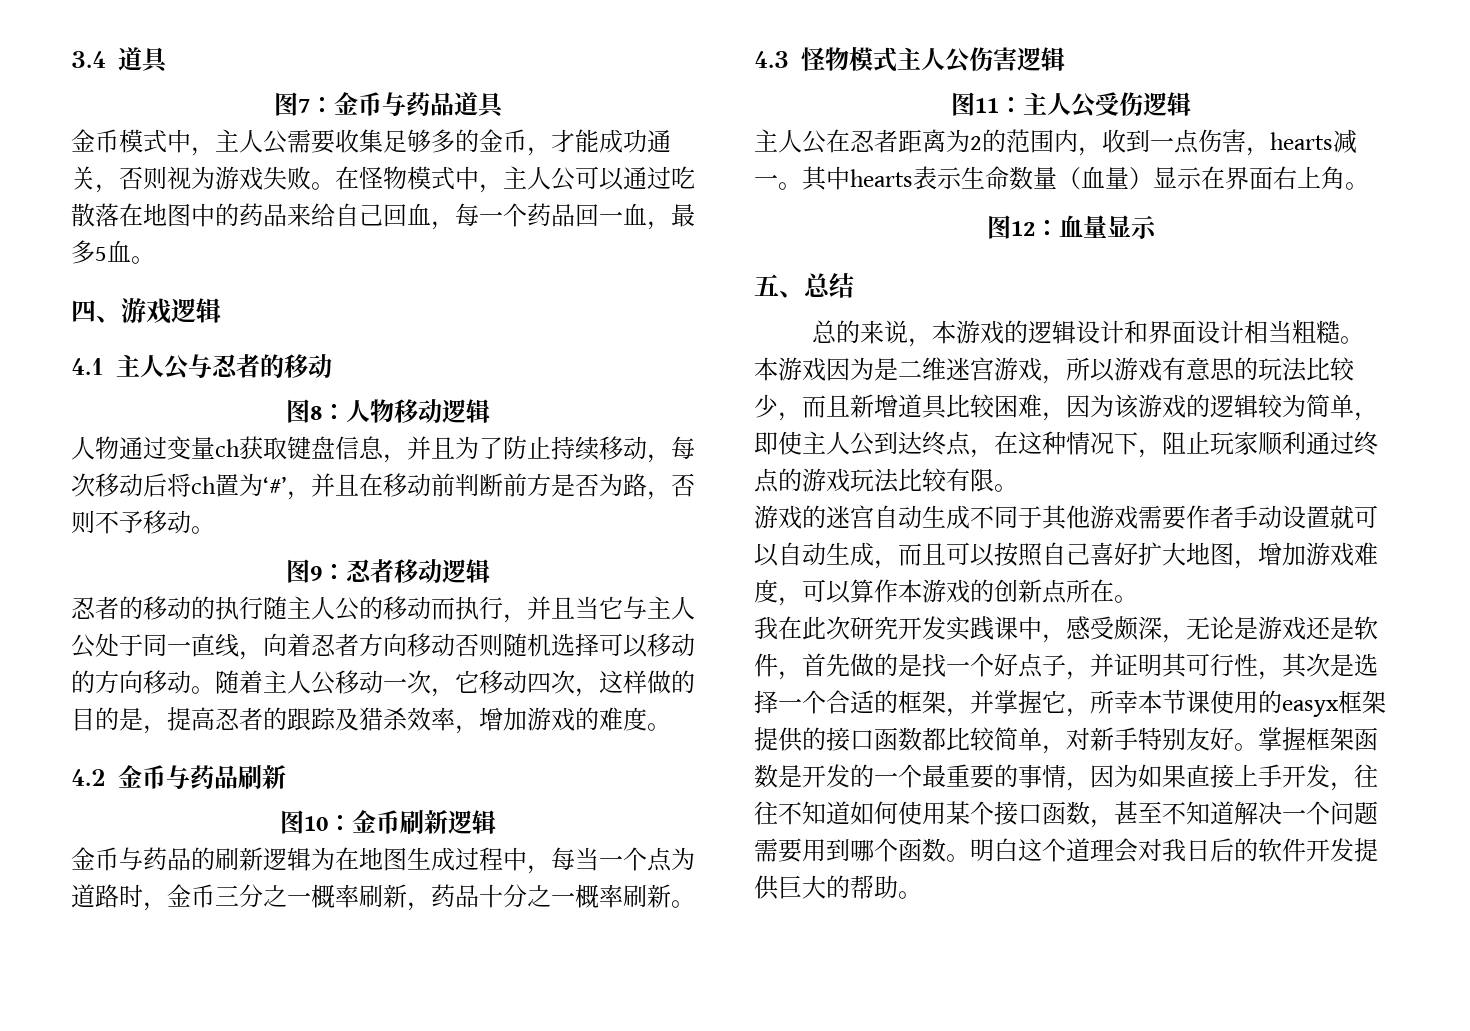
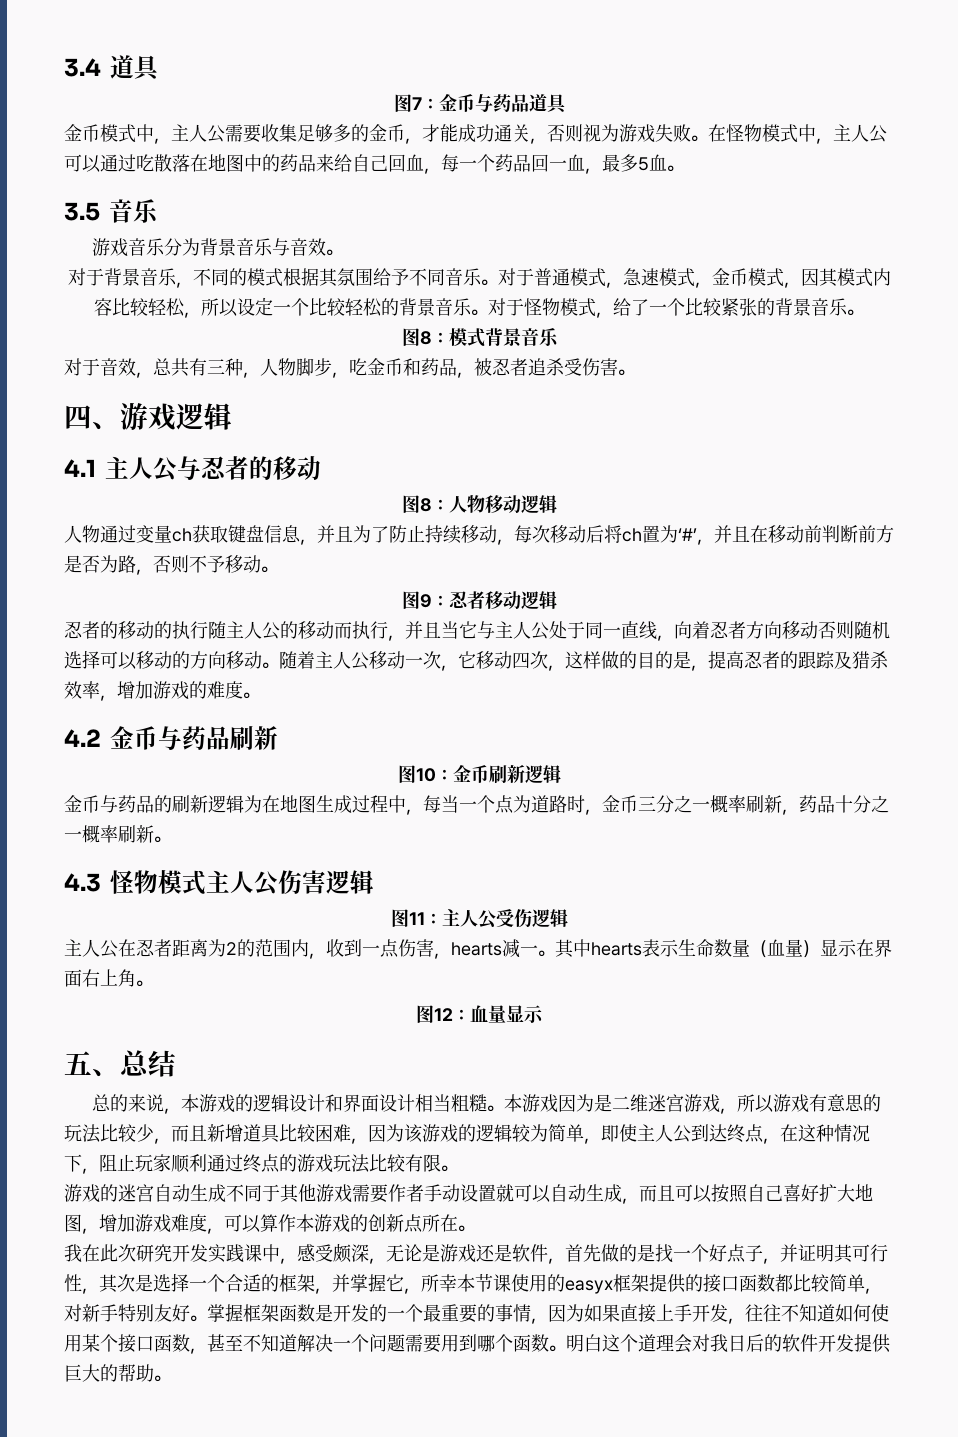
+ 3.5音乐
+ 游戏音乐分为背景音乐与音效。
+ 对于背景音乐，不同的模式根据其氛围给予不同音乐。对于普通模式，急速模式，金币模式，因其模式内容比较轻松，所以设定一个比较轻松的背景音乐。对于怪物模式，给了一个比较紧张的背景音乐。
+ 图8：模式背景音乐
+ 对于音效，总共有三种，人物脚步，吃金币和药品，被忍者追杀受伤害。

